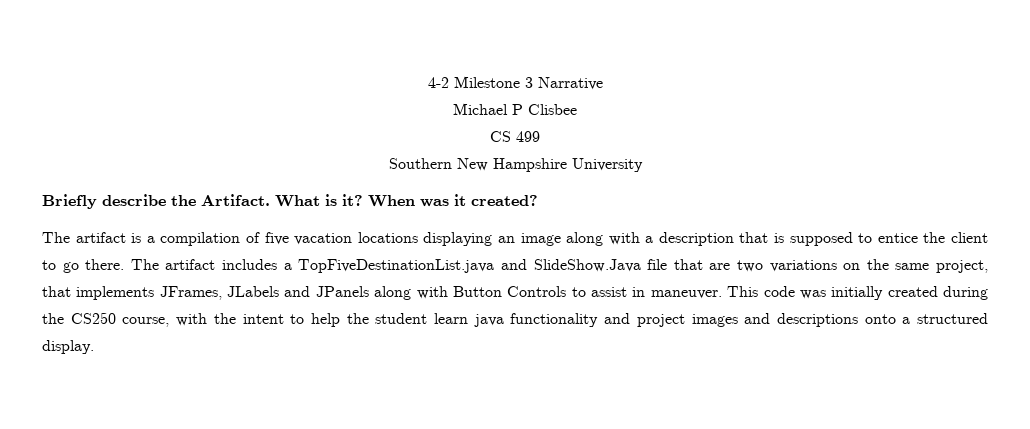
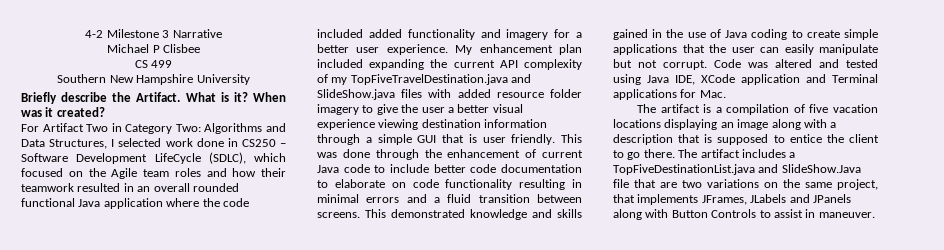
+ For Artifact Two in Category Two: Algorithms and Data Structures, I selected work done in CS250 – Software Development LifeCycle (SDLC), which focused on the Agile team roles and how their teamwork resulted in an overall rounded functional Java application where the code included added functionality and imagery for a better user experience. My enhancement plan included expanding the current API complexity of my TopFiveTravelDestination.java and SlideShow.java files with added resource folder imagery to give the user a better visual experience viewing destination information through a simple GUI that is user friendly. This was done through the enhancement of current Java code to include better code documentation to elaborate on code functionality resulting in minimal errors and a fluid transition between screens. This demonstrated knowledge and skills gained in the use of Java coding to create simple applications that the user can easily manipulate but not corrupt. Code was altered and tested using Java IDE, XCode application and Terminal applications for Mac.
- This code was initially created during the CS250 course, with the intent to help the student learn java functionality and project images and descriptions onto a structured display.

